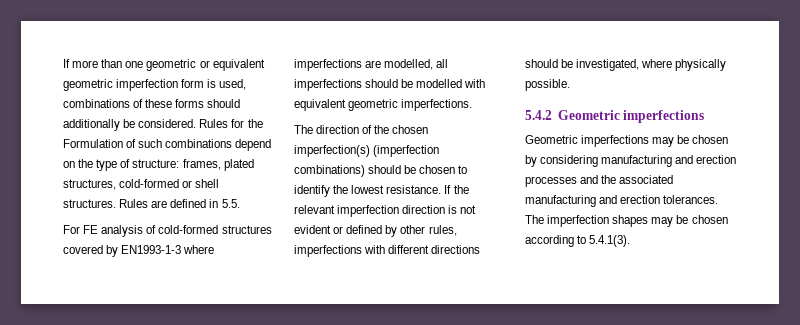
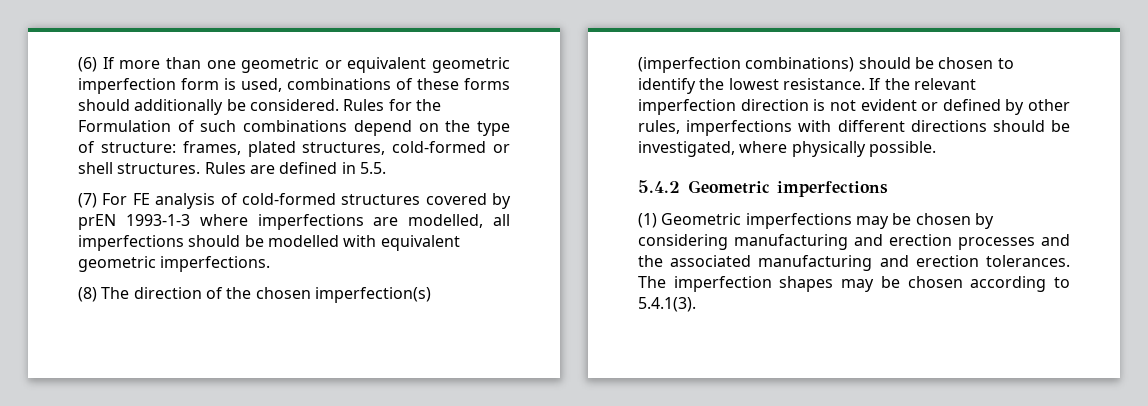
- If more than one geometric or equivalent geometric imperfection form is used, combinations of these forms should additionally be considered.
+ (6) If more than one geometric or equivalent geometric imperfection form is used, combinations of these forms should additionally be considered.
- For FE analysis of cold-formed structures covered by EN1993-1-3 where imperfections are modelled, all imperfections should be modelled with equivalent geometric imperfections.
+ (7) For FE analysis of cold-formed structures covered by prEN 1993-1-3 where imperfections are modelled, all imperfections should be modelled with equivalent geometric imperfections.
- The direction of the chosen imperfection(s) (imperfection combinations) should be chosen to identify the lowest resistance.
+ (8) The direction of the chosen imperfection(s) (imperfection combinations) should be chosen to identify the lowest resistance.
- Geometric imperfections may be chosen by considering manufacturing and erection processes and the associated manufacturing and erection tolerances.
+ (1) Geometric imperfections may be chosen by considering manufacturing and erection processes and the associated manufacturing and erection tolerances.

